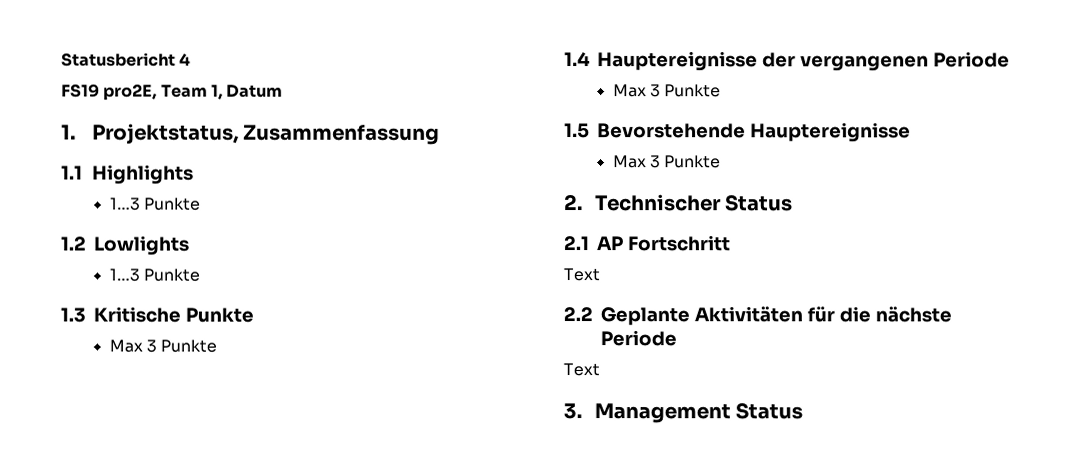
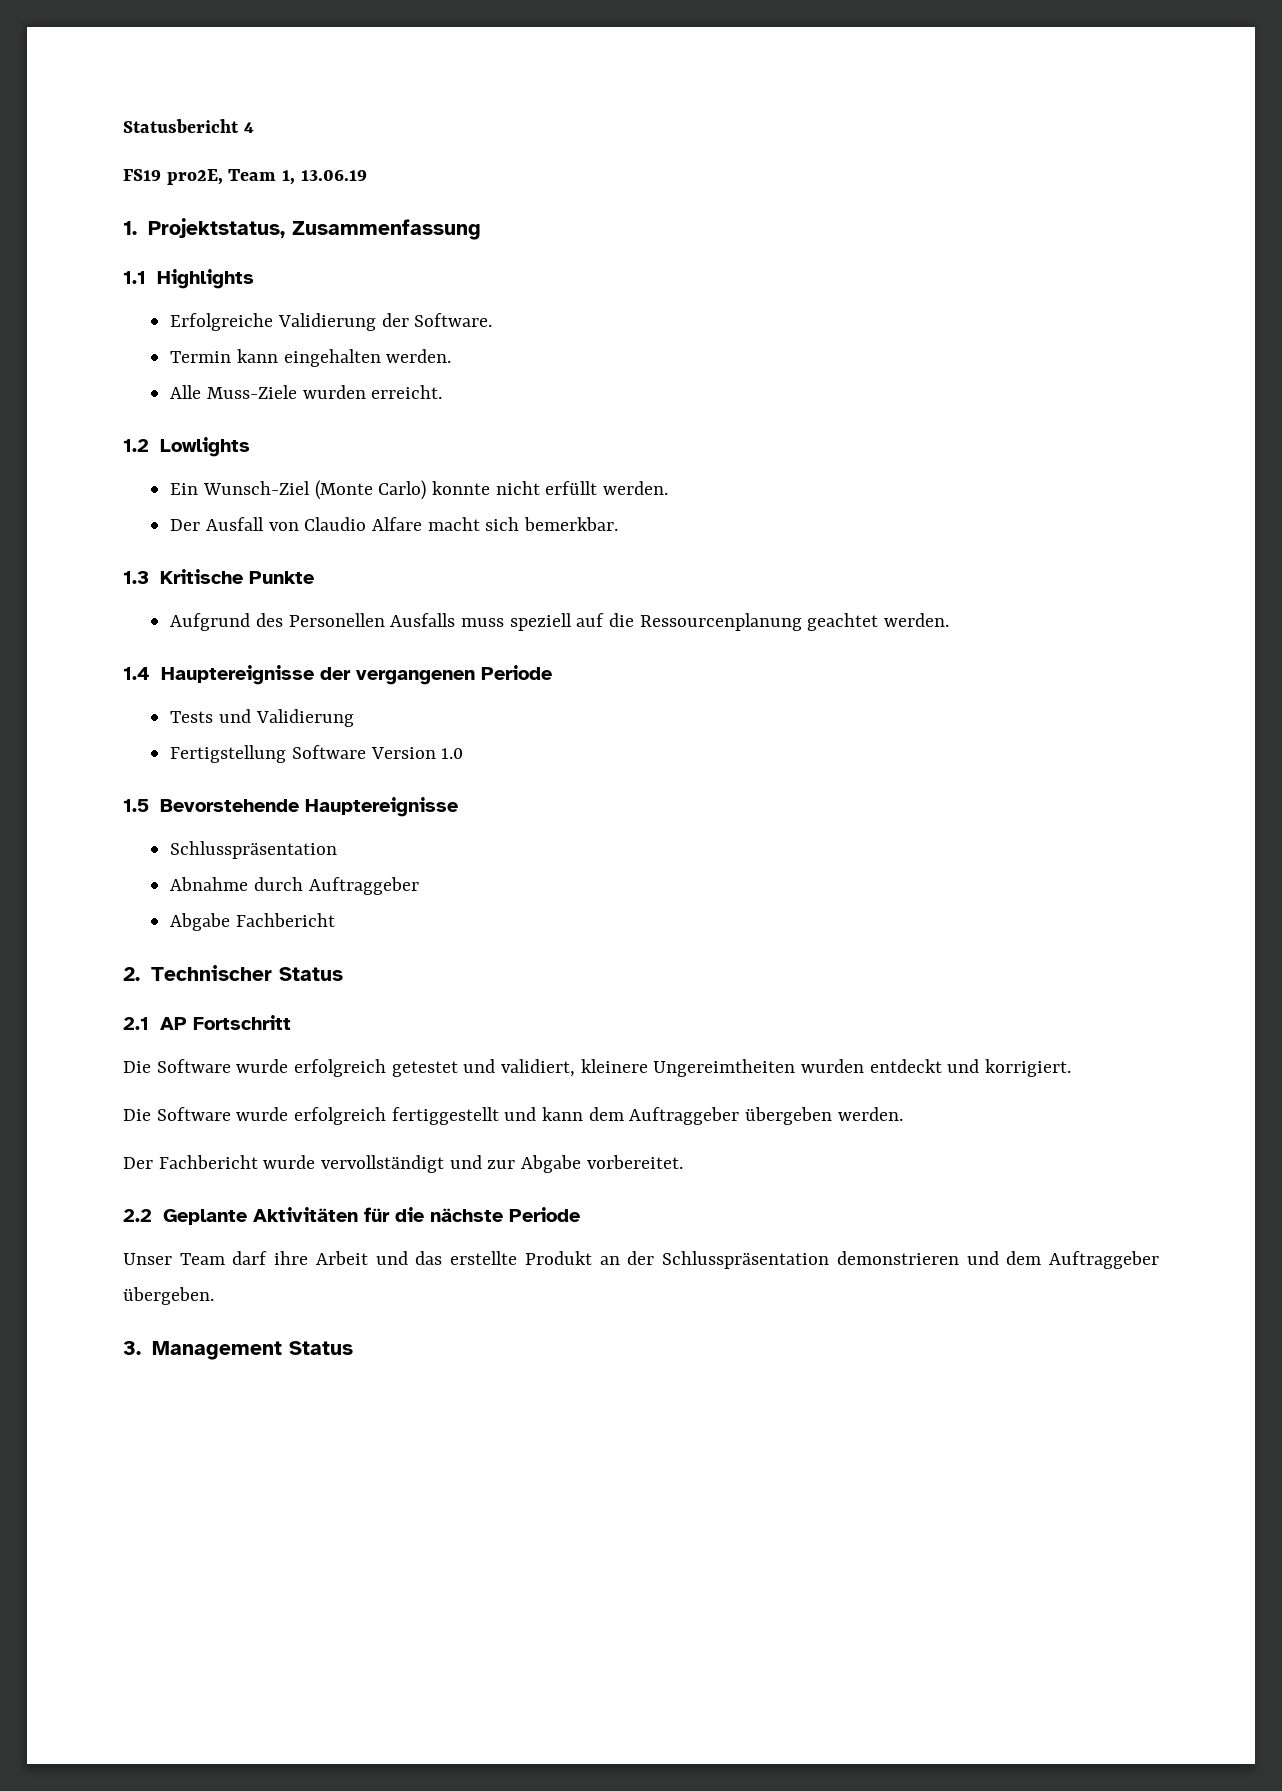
- FS19 pro2E, Team 1, Datum
+ FS19 pro2E, Team 1, 13.06.19
  1.1 Highlights
- 1…3 Punkte
+ Erfolgreiche Validierung der Software.
+ Termin kann eingehalten werden.
+ Alle Muss-Ziele wurden erreicht.
  1.2 Lowlights
- 1…3 Punkte
+ Ein Wunsch-Ziel (Monte Carlo) konnte nicht erfüllt werden.
+ Der Ausfall von Claudio Alfare macht sich bemerkbar.
  1.3 Kritische Punkte
- Max 3 Punkte
+ Aufgrund des Personellen Ausfalls muss speziell auf die Ressourcenplanung geachtet werden.
  1.4 Hauptereignisse der vergangenen Periode
- Max 3 Punkte
+ Tests und Validierung
+ Fertigstellung Software Version 1.0
  1.5 Bevorstehende Hauptereignisse
- Max 3 Punkte
+ Schlusspräsentation
+ Abnahme durch Auftraggeber
+ Abgabe Fachbericht
  2.1 AP Fortschritt
- Text
+ Die Software wurde erfolgreich getestet und validiert, kleinere Ungereimtheiten wurden entdeckt und korrigiert.
+ Die Software wurde erfolgreich fertiggestellt und kann dem Auftraggeber übergeben werden.
+ Der Fachbericht wurde vervollständigt und zur Abgabe vorbereitet.
  2.2 Geplante Aktivitäten für die nächste Periode
- Text
+ Unser Team darf ihre Arbeit und das erstellte Produkt an der Schlusspräsentation demonstrieren und dem Auftraggeber übergeben.

